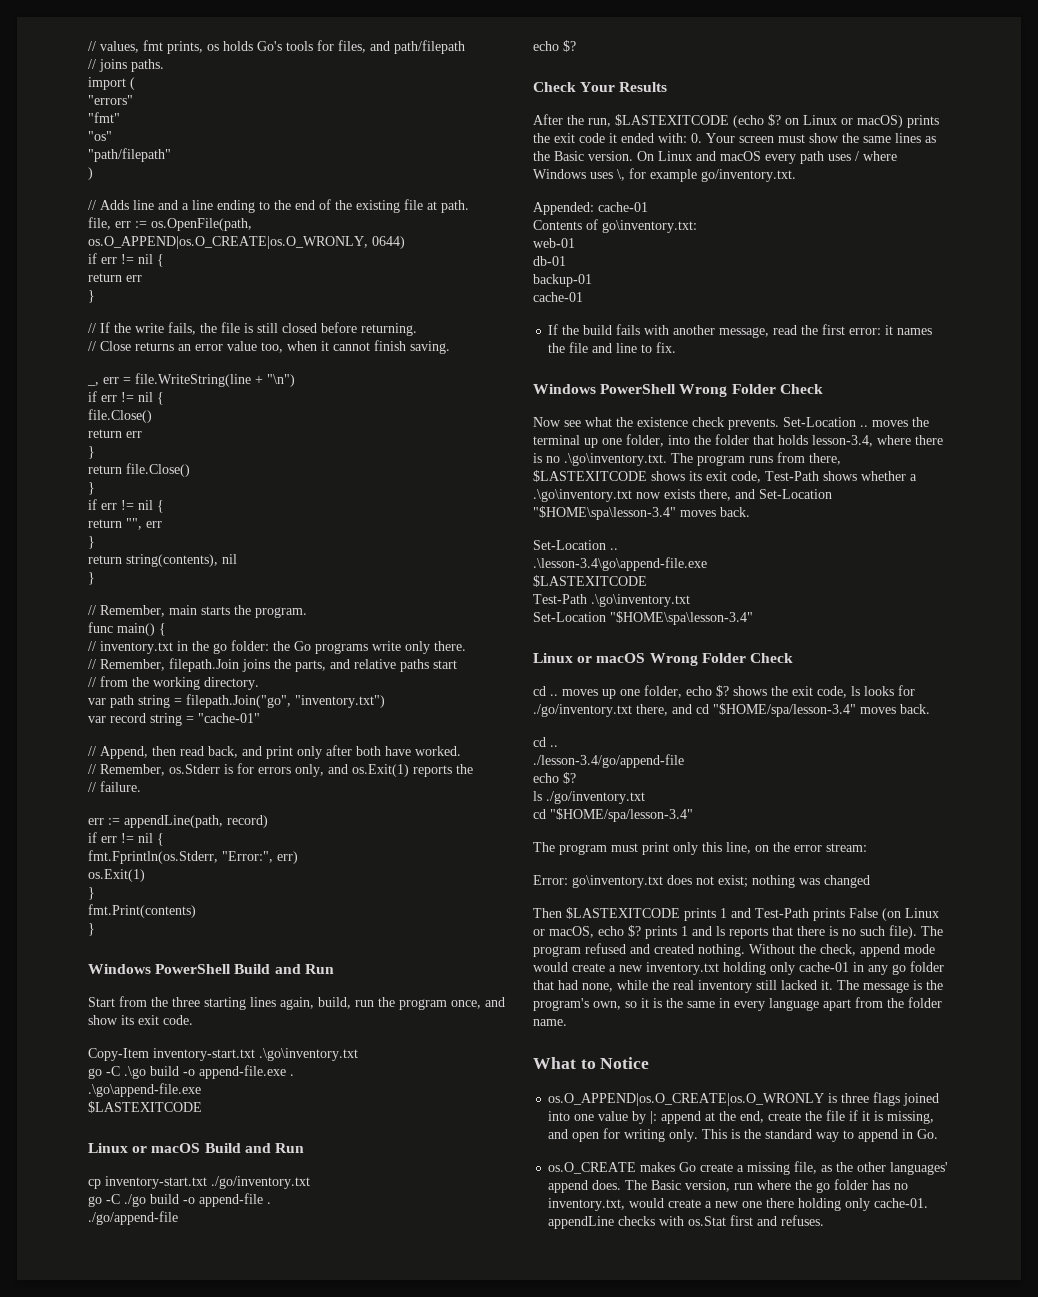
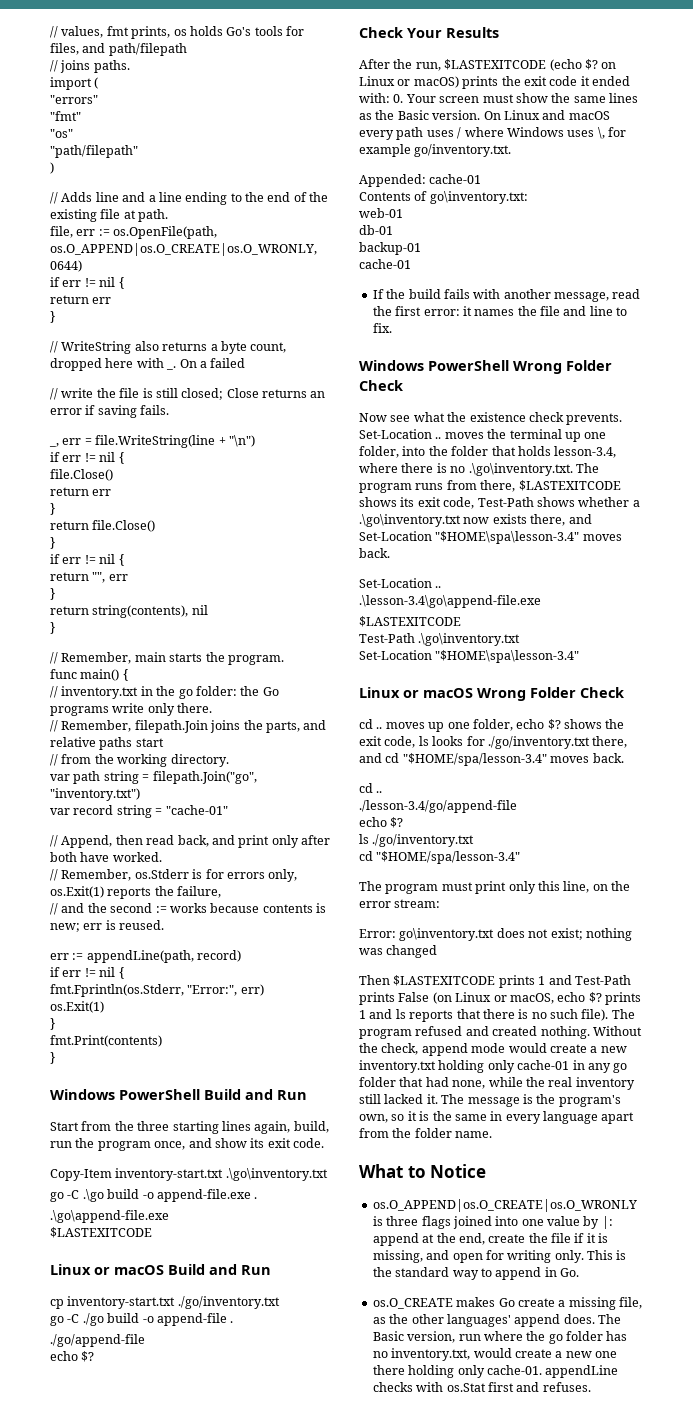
- // If the write fails, the file is still closed before returning.
- // Close returns an error value too, when it cannot finish saving.
+ // WriteString also returns a byte count, dropped here with _. On a failed
+ // write the file is still closed; Close returns an error if saving fails.
- // Remember, os.Stderr is for errors only, and os.Exit(1) reports the
- // failure.
+ // Remember, os.Stderr is for errors only, os.Exit(1) reports the failure,
+ // and the second := works because contents is new; err is reused.

